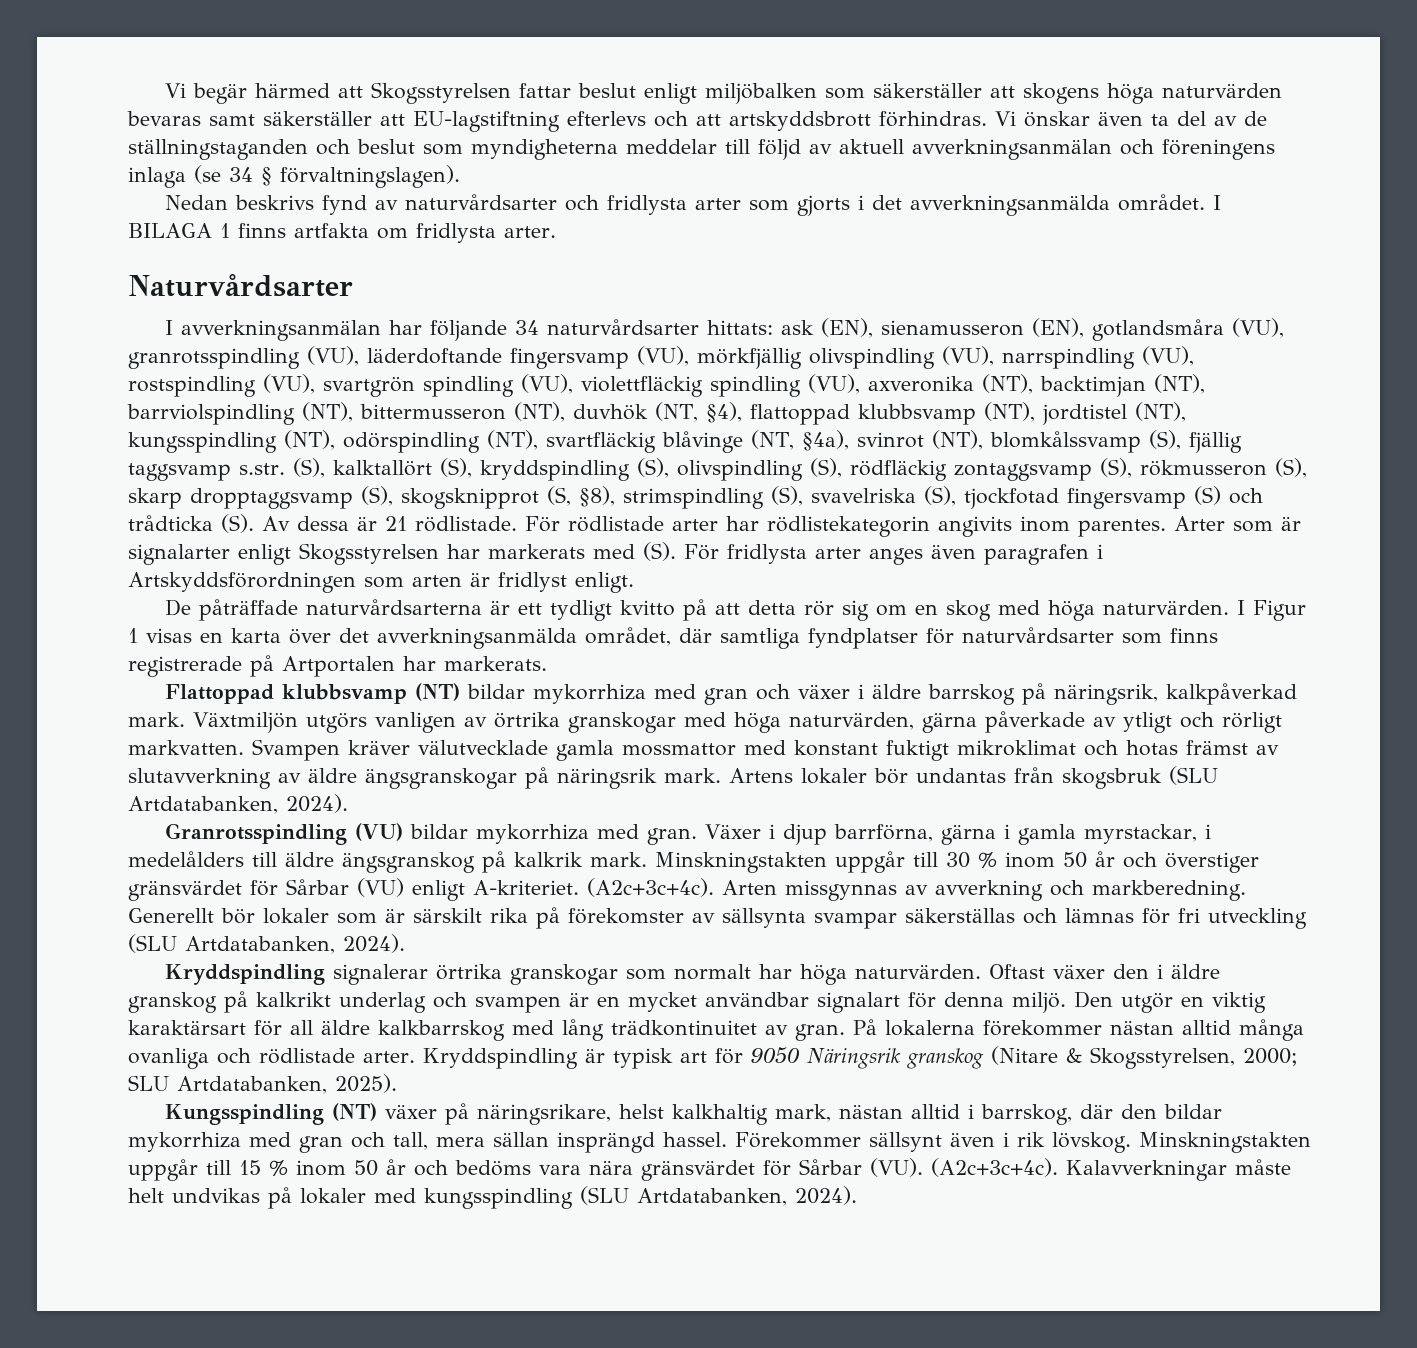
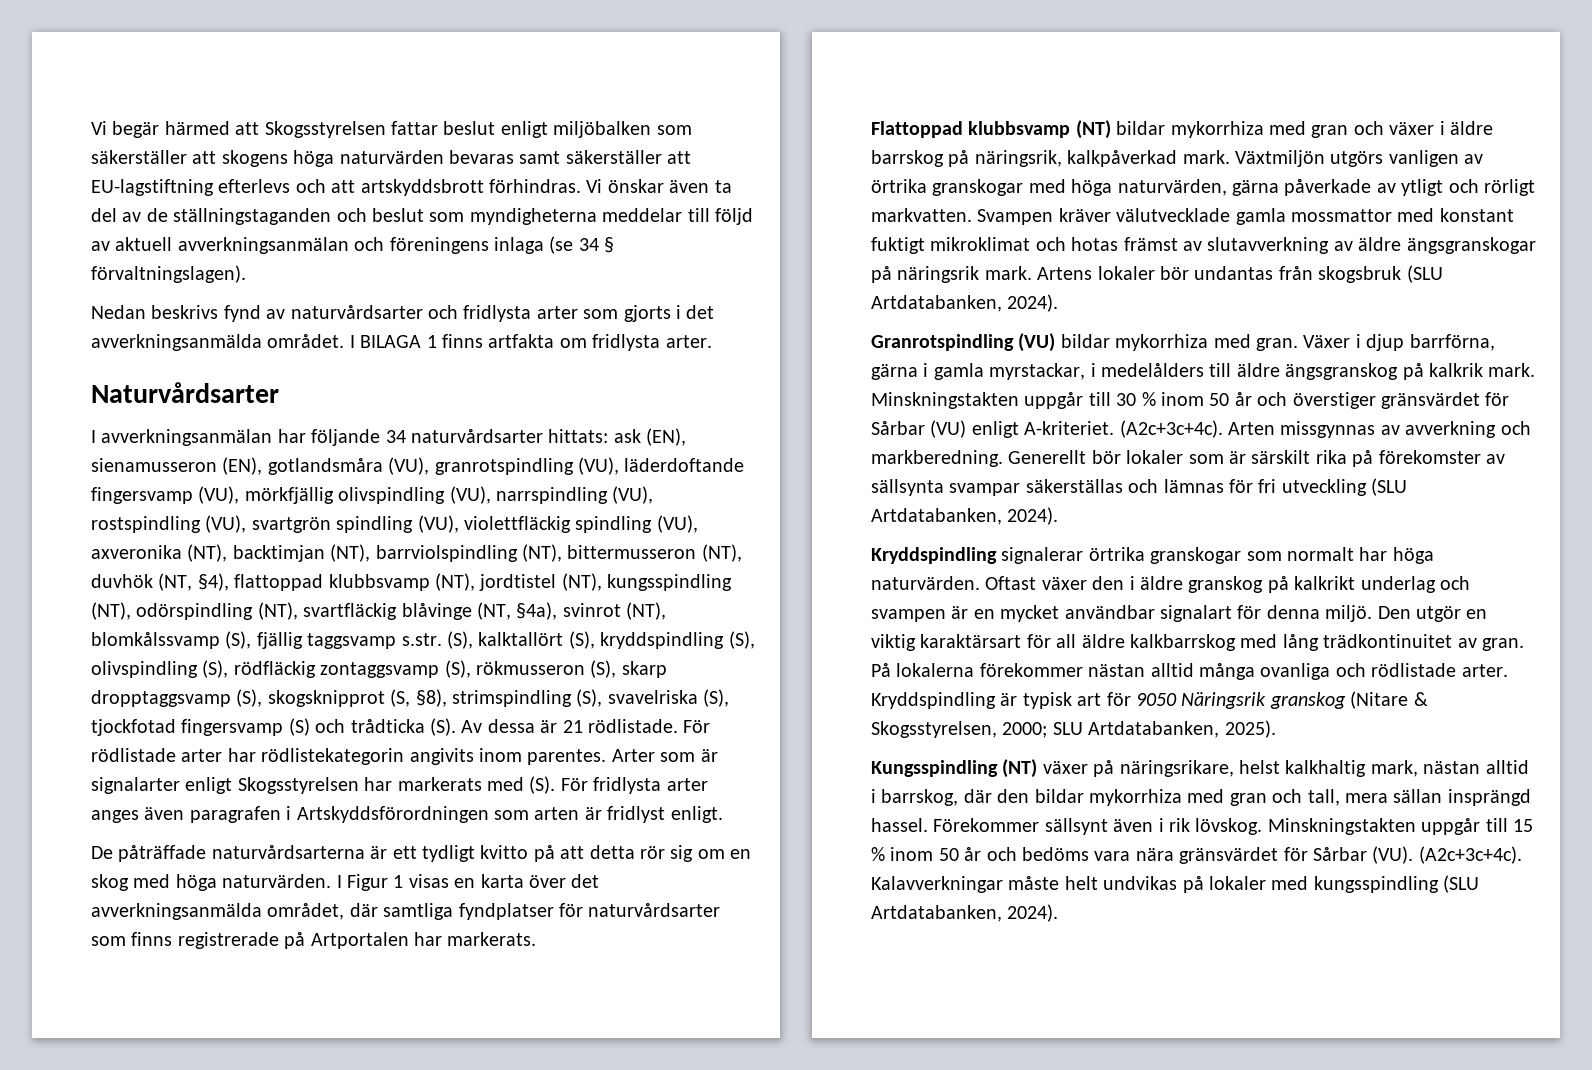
- ask (EN), sienamusseron (EN), gotlandsmåra (VU), granrotsspindling (VU), läderdoftande fingersvamp (VU), mörkfjällig olivspindling (VU), narrspindling (VU), rostspindling (VU), svartgrön spindling (VU), violettfläckig spindling (VU), axveronika (NT), backtimjan (NT), barrviolspindling (NT), bittermusseron (NT), duvhök (NT, §4), flattoppad klubbsvamp (NT), jordtistel (NT), kungsspindling (NT), odörspindling (NT), svartfläckig blåvinge (NT, §4a), svinrot (NT), blomkålssvamp (S), fjällig taggsvamp s.str. (S), kalktallört (S), kryddspindling (S), olivspindling (S), rödfläckig zontaggsvamp (S), rökmusseron (S), skarp dropptaggsvamp (S), skogsknipprot (S, §8), strimspindling (S), svavelriska (S), tjockfotad fingersvamp (S) och trådticka (S). Av dessa är 21 rödlistade.
+ ask (EN), sienamusseron (EN), gotlandsmåra (VU), granrotspindling (VU), läderdoftande fingersvamp (VU), mörkfjällig olivspindling (VU), narrspindling (VU), rostspindling (VU), svartgrön spindling (VU), violettfläckig spindling (VU), axveronika (NT), backtimjan (NT), barrviolspindling (NT), bittermusseron (NT), duvhök (NT, §4), flattoppad klubbsvamp (NT), jordtistel (NT), kungsspindling (NT), odörspindling (NT), svartfläckig blåvinge (NT, §4a), svinrot (NT), blomkålssvamp (S), fjällig taggsvamp s.str. (S), kalktallört (S), kryddspindling (S), olivspindling (S), rödfläckig zontaggsvamp (S), rökmusseron (S), skarp dropptaggsvamp (S), skogsknipprot (S, §8), strimspindling (S), svavelriska (S), tjockfotad fingersvamp (S) och trådticka (S). Av dessa är 21 rödlistade.
- Granrotsspindling (VU) bildar mykorrhiza med gran.
+ Granrotspindling (VU) bildar mykorrhiza med gran.

